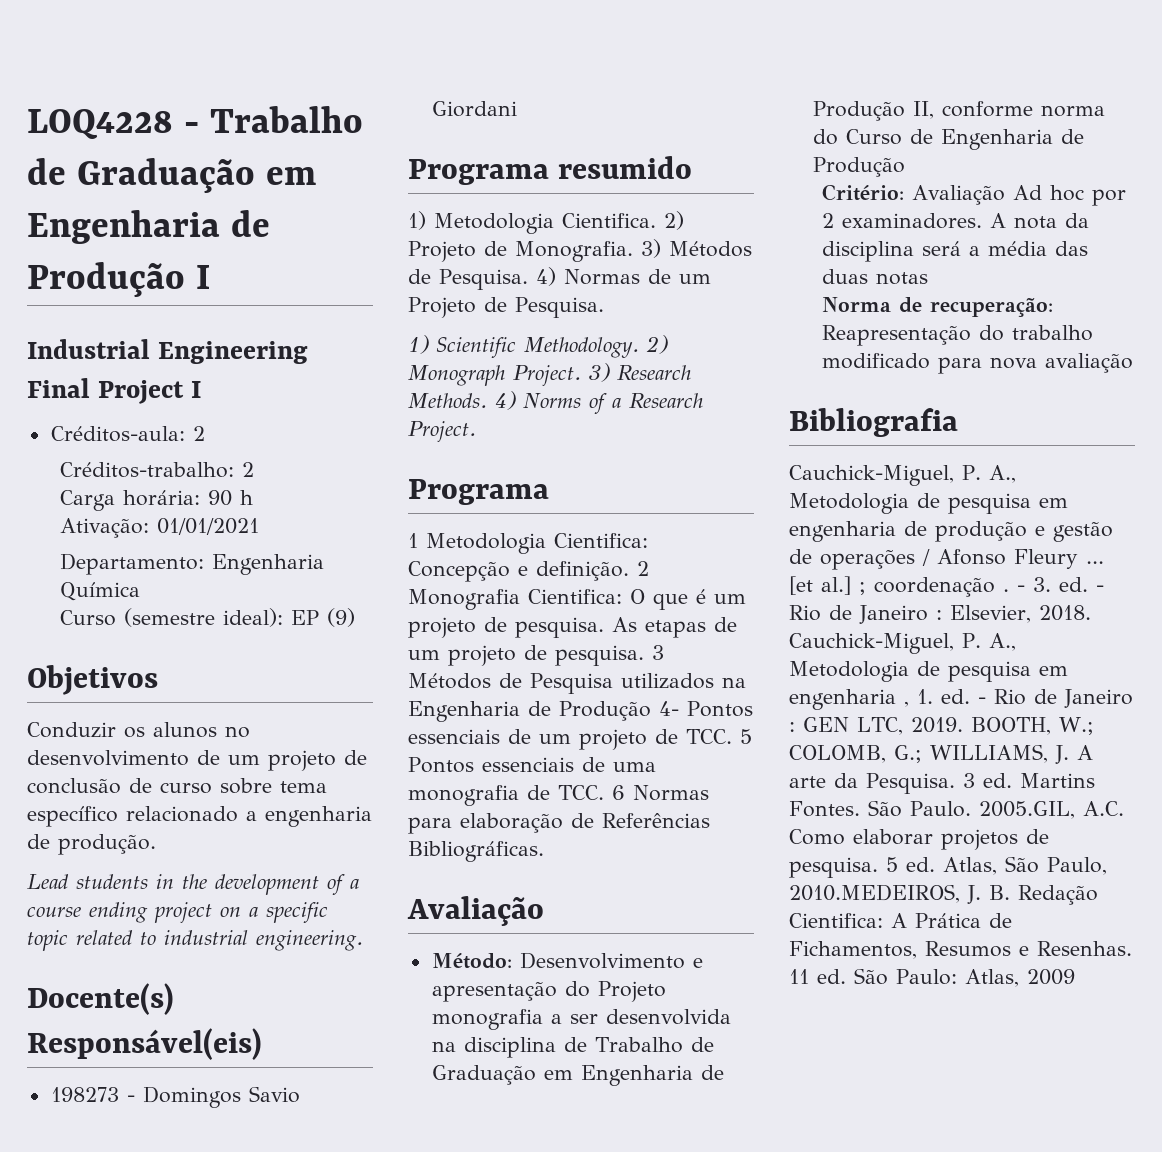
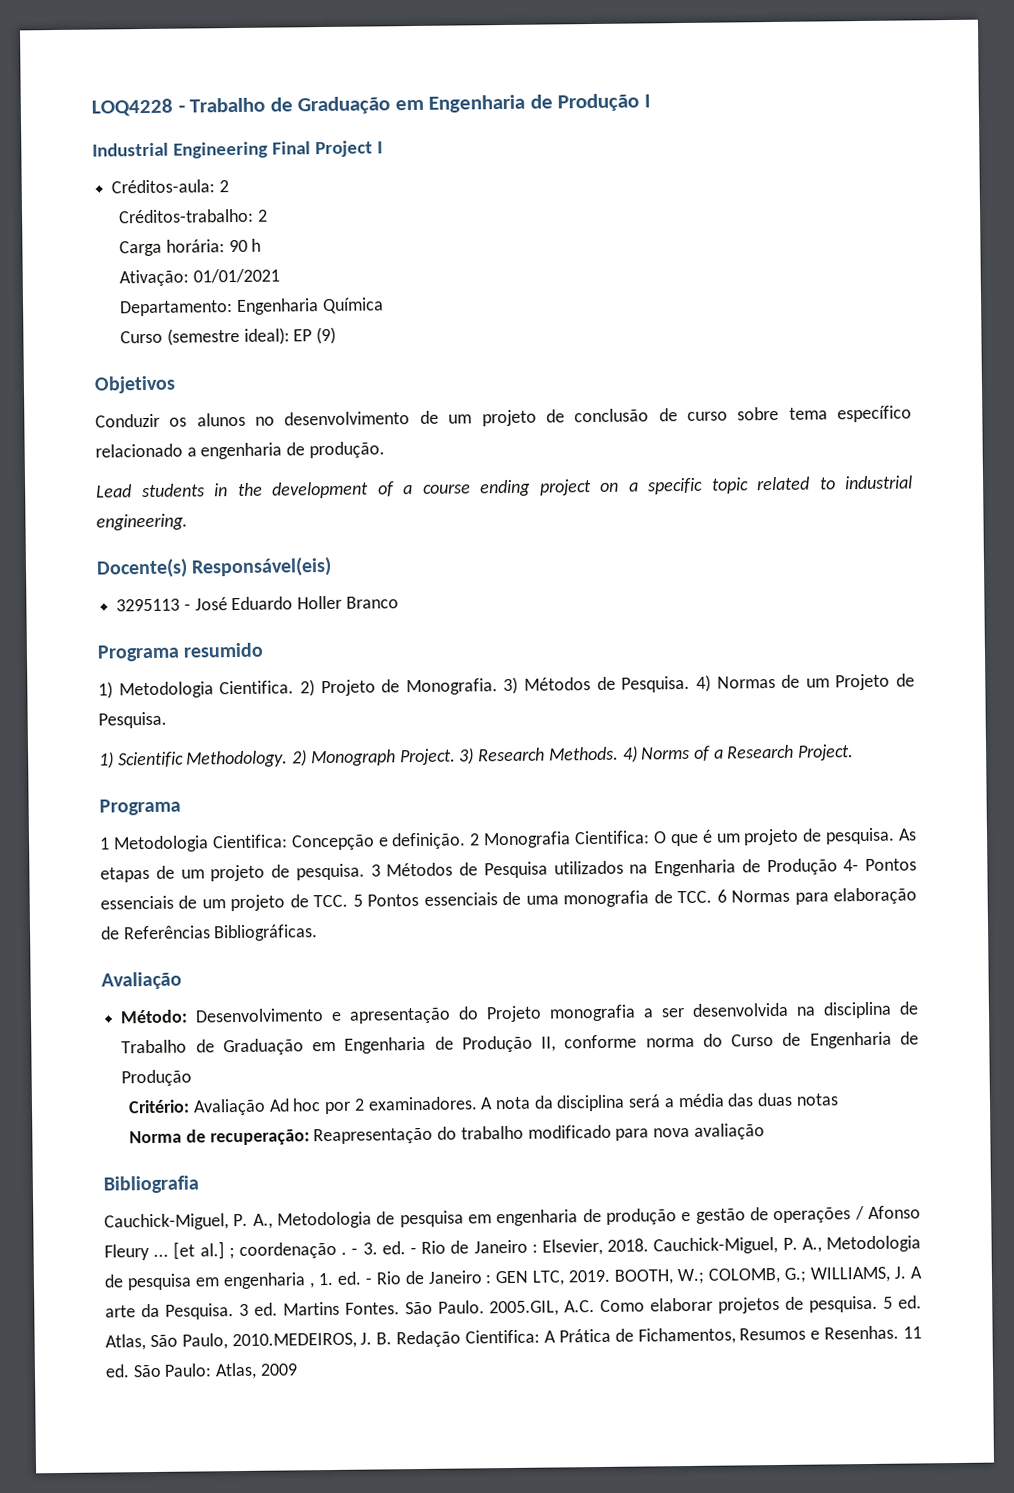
- 198273 - Domingos Savio Giordani
+ 3295113 - José Eduardo Holler Branco

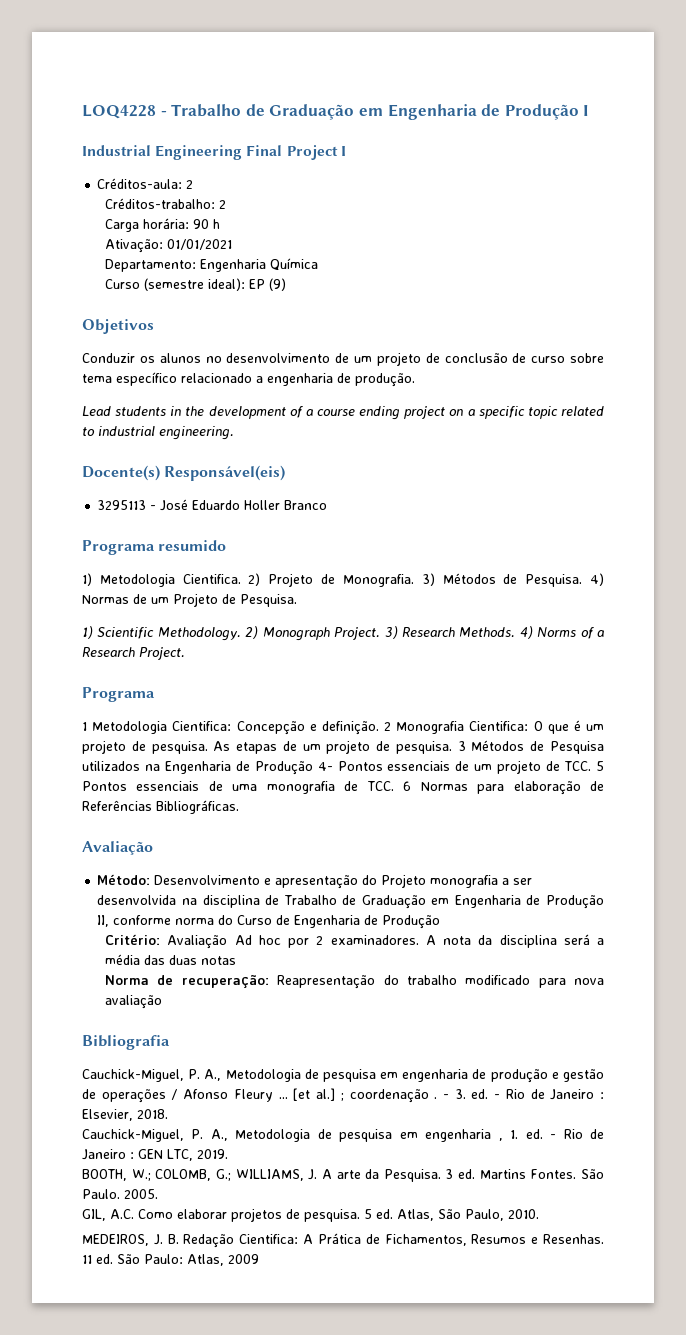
- - 3. ed. - Rio de Janeiro : Elsevier, 2018. Cauchick-Miguel, P. A., Metodologia de pesquisa em engenharia , 1. ed. - Rio de Janeiro : GEN LTC, 2019. BOOTH, W.; COLOMB, G.; WILLIAMS, J. A arte da Pesquisa.
+ - 3. ed. - Rio de Janeiro : Elsevier, 2018.
+ Cauchick-Miguel, P. A., Metodologia de pesquisa em engenharia , 1. ed. - Rio de Janeiro : GEN LTC, 2019.
+ BOOTH, W.; COLOMB, G.; WILLIAMS, J. A arte da Pesquisa.
- 2005.GIL, A.C. Como elaborar projetos de pesquisa.
+ 2005.
+ GIL, A.C. Como elaborar projetos de pesquisa.
- 5 ed. Atlas, São Paulo, 2010.MEDEIROS, J. B. Redação Cientifica: A Prática de Fichamentos, Resumos e Resenhas.
+ 5 ed. Atlas, São Paulo, 2010.
+ MEDEIROS, J. B. Redação Cientifica: A Prática de Fichamentos, Resumos e Resenhas.

